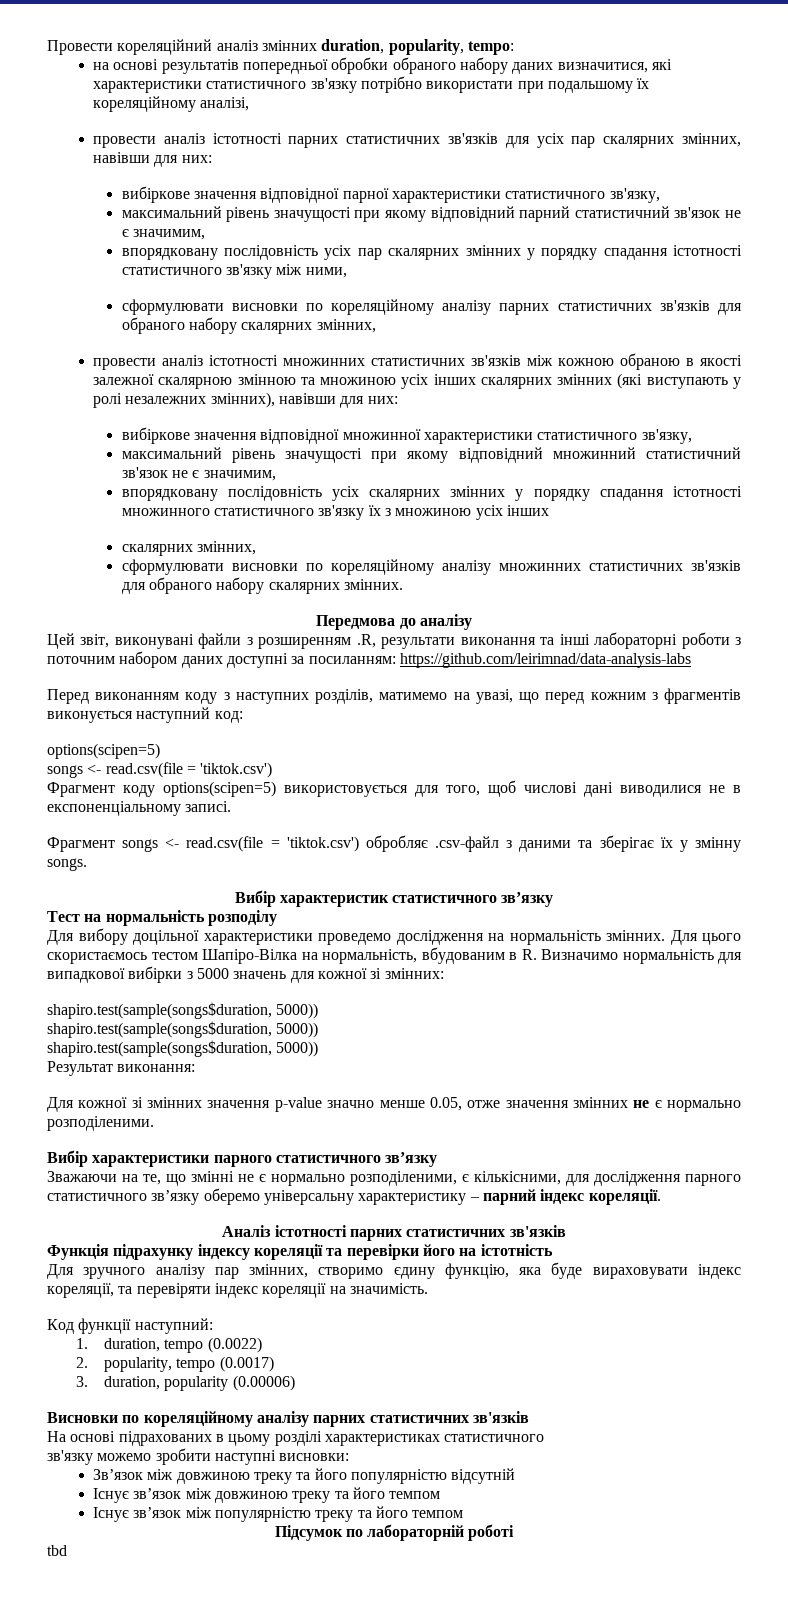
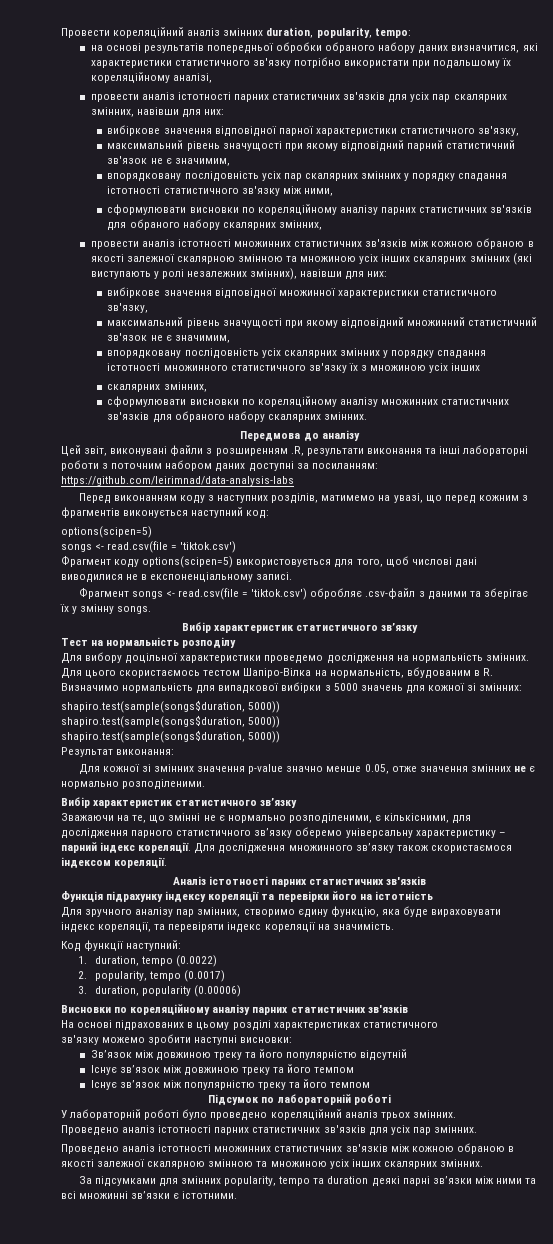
  Для кожної зі змінних значення p-value значно менше 0.05, отже значення змінних не є нормально розподіленими.
- Вибір характеристики парного статистичного зв’язку
+ Вибір характеристик статистичного зв’язку
+ Для дослідження множинного зв’язку також скористаємося індексом кореляції.
- tbd
+ У лабораторній роботі було проведено кореляційний аналіз трьох змінних.
+ Проведено аналіз істотності парних статистичних зв'язків для усіх пар змінних.
+ Проведено аналіз істотності множинних статистичних зв'язків між кожною обраною в якості залежної скалярною змінною та множиною усіх інших скалярних змінних.
+ За підсумками для змінних popularity, tempo та duration деякі парні зв’язки між ними та всі множинні зв’язки є істотними.

